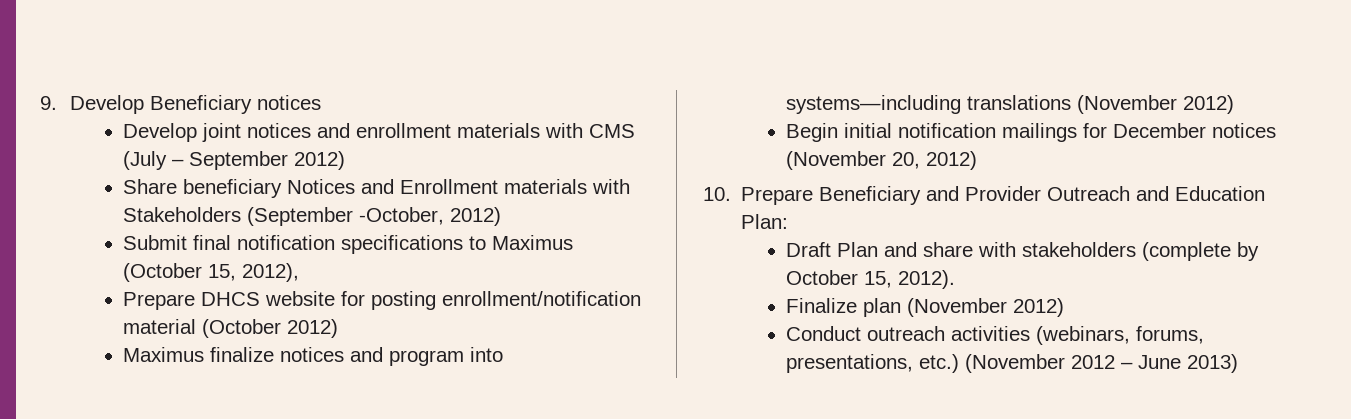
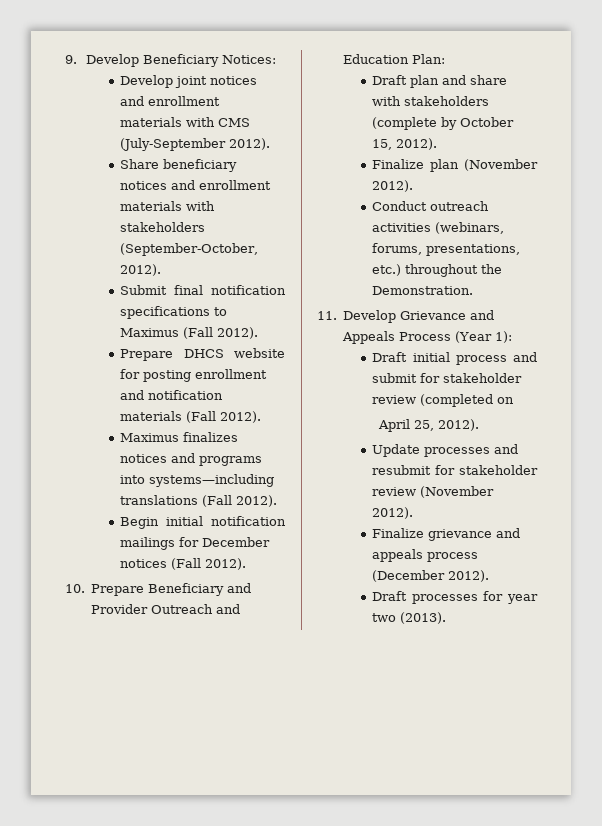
- 9. Develop Beneficiary notices
+ 9. Develop Beneficiary Notices:
- Develop joint notices and enrollment materials with CMS (July – September 2012)
- Share beneficiary Notices and Enrollment materials with Stakeholders (September -October, 2012)
+ Develop joint notices and enrollment materials with CMS (July-September 2012).
+ Share beneficiary notices and enrollment materials with stakeholders (September-October, 2012).
- Submit final notification specifications to Maximus (October 15, 2012),
+ Submit final notification specifications to Maximus (Fall 2012).
- Prepare DHCS website for posting enrollment/notification material (October 2012)
- Maximus finalize notices and program into systems—including translations (November 2012)
+ Prepare DHCS website for posting enrollment and notification materials (Fall 2012).
+ Maximus finalizes notices and programs into systems—including translations (Fall 2012).
- Begin initial notification mailings for December notices (November 20, 2012)
+ Begin initial notification mailings for December notices (Fall 2012).
- Draft Plan and share with stakeholders (complete by October 15, 2012).
+ Draft plan and share with stakeholders (complete by October 15, 2012).
- Finalize plan (November 2012)
+ Finalize plan (November 2012).
- Conduct outreach activities (webinars, forums, presentations, etc.) (November 2012 – June 2013)
+ Conduct outreach activities (webinars, forums, presentations, etc.) throughout the Demonstration.
+ 11. Develop Grievance and Appeals Process (Year 1):
+ Draft initial process and submit for stakeholder review (completed on
+ April 25, 2012).
+ Update processes and resubmit for stakeholder review (November 2012).
+ Finalize grievance and appeals process (December 2012).
+ Draft processes for year two (2013).

